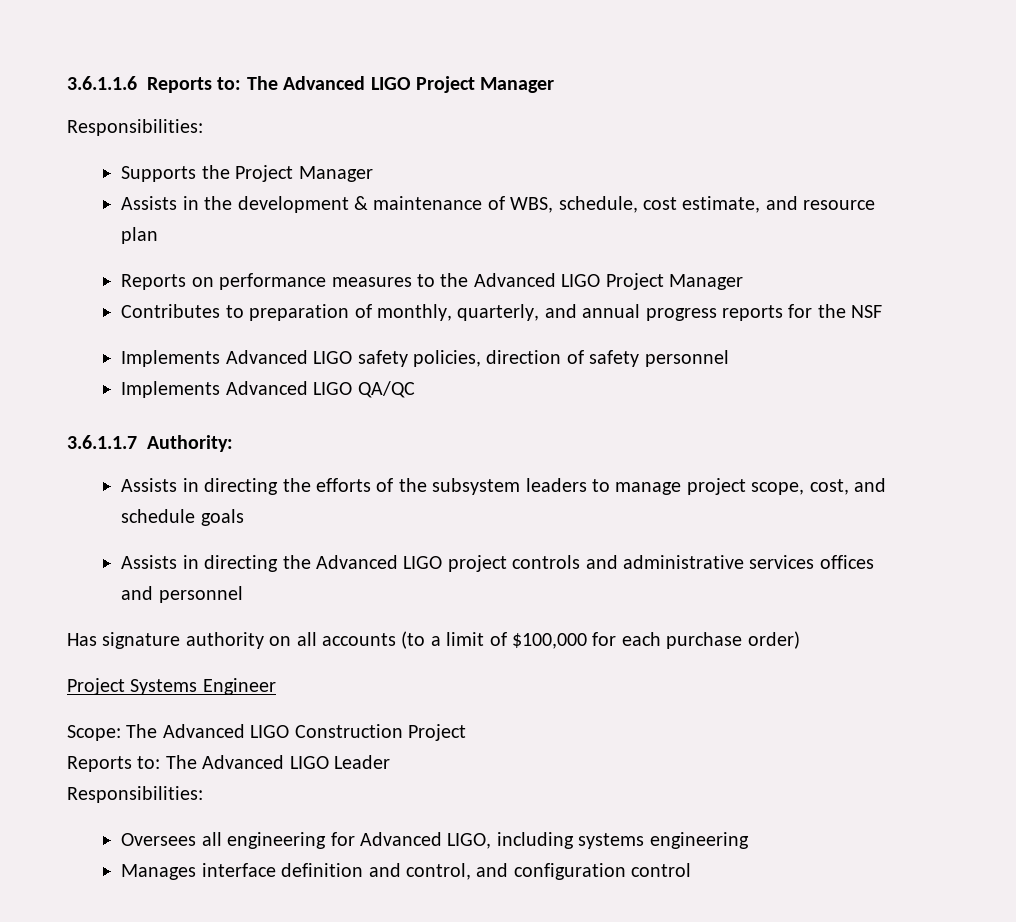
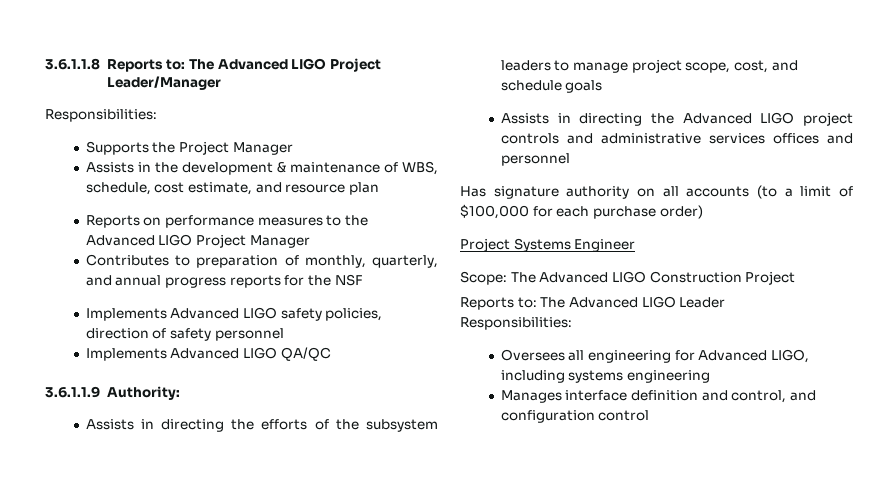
- 3.6.1.1.6 Reports to: The Advanced LIGO Project Manager
+ 3.6.1.1.8 Reports to: The Advanced LIGO Project Leader/Manager
- 3.6.1.1.7 Authority:
+ 3.6.1.1.9 Authority:

